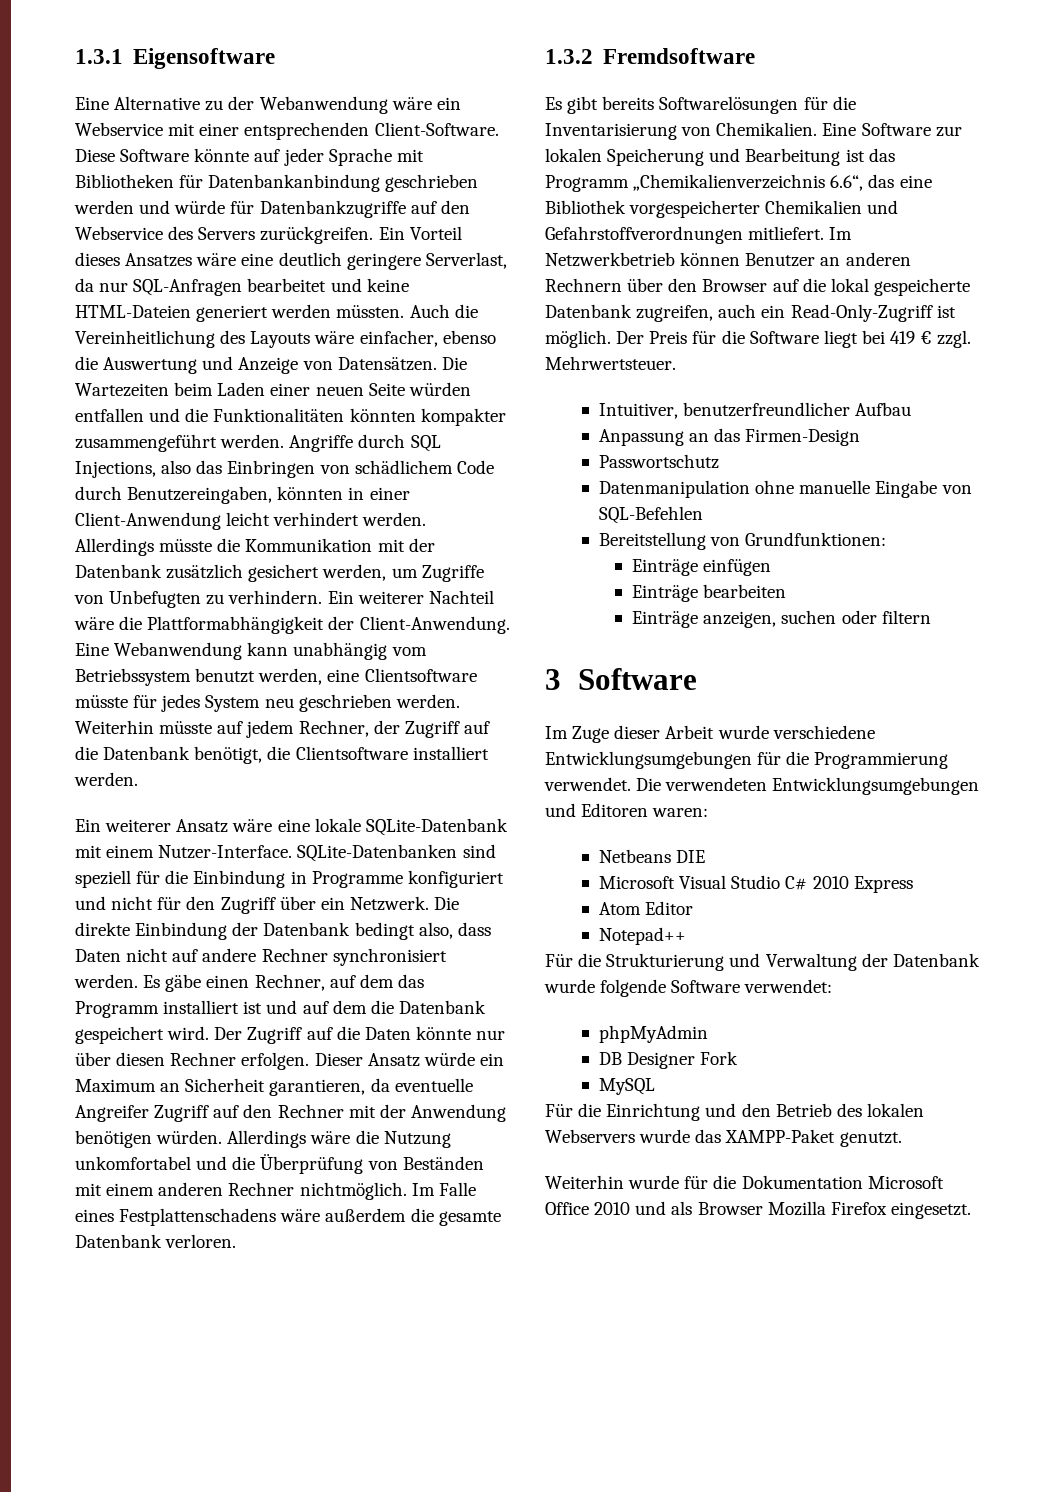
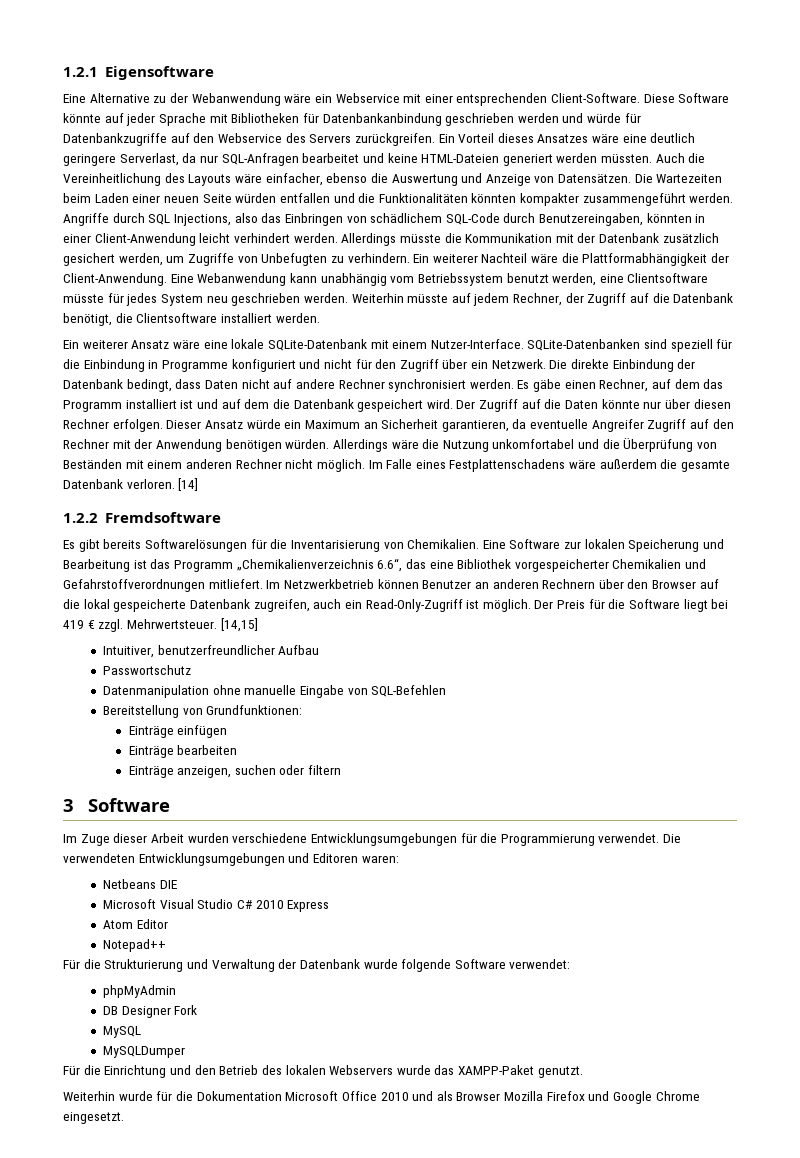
- 1.3.1 Eigensoftware
+ 1.2.1 Eigensoftware
- Angriffe durch SQL Injections, also das Einbringen von schädlichem Code durch Benutzereingaben, könnten in einer Client-Anwendung leicht verhindert werden.
+ Angriffe durch SQL Injections, also das Einbringen von schädlichem SQL-Code durch Benutzereingaben, könnten in einer Client-Anwendung leicht verhindert werden.
- Die direkte Einbindung der Datenbank bedingt also, dass Daten nicht auf andere Rechner synchronisiert werden.
+ Die direkte Einbindung der Datenbank bedingt, dass Daten nicht auf andere Rechner synchronisiert werden.
- Allerdings wäre die Nutzung unkomfortabel und die Überprüfung von Beständen mit einem anderen Rechner nichtmöglich.
+ Allerdings wäre die Nutzung unkomfortabel und die Überprüfung von Beständen mit einem anderen Rechner nicht möglich.
- Im Falle eines Festplattenschadens wäre außerdem die gesamte Datenbank verloren.
- 1.3.2 Fremdsoftware
+ Im Falle eines Festplattenschadens wäre außerdem die gesamte Datenbank verloren. [14]
+ 1.2.2 Fremdsoftware
+ [14,15]
- Anpassung an das Firmen-Design
- Im Zuge dieser Arbeit wurde verschiedene Entwicklungsumgebungen für die Programmierung verwendet.
+ Im Zuge dieser Arbeit wurden verschiedene Entwicklungsumgebungen für die Programmierung verwendet.
+ MySQLDumper
- Weiterhin wurde für die Dokumentation Microsoft Office 2010 und als Browser Mozilla Firefox eingesetzt.
+ Weiterhin wurde für die Dokumentation Microsoft Office 2010 und als Browser Mozilla Firefox und Google Chrome eingesetzt.

